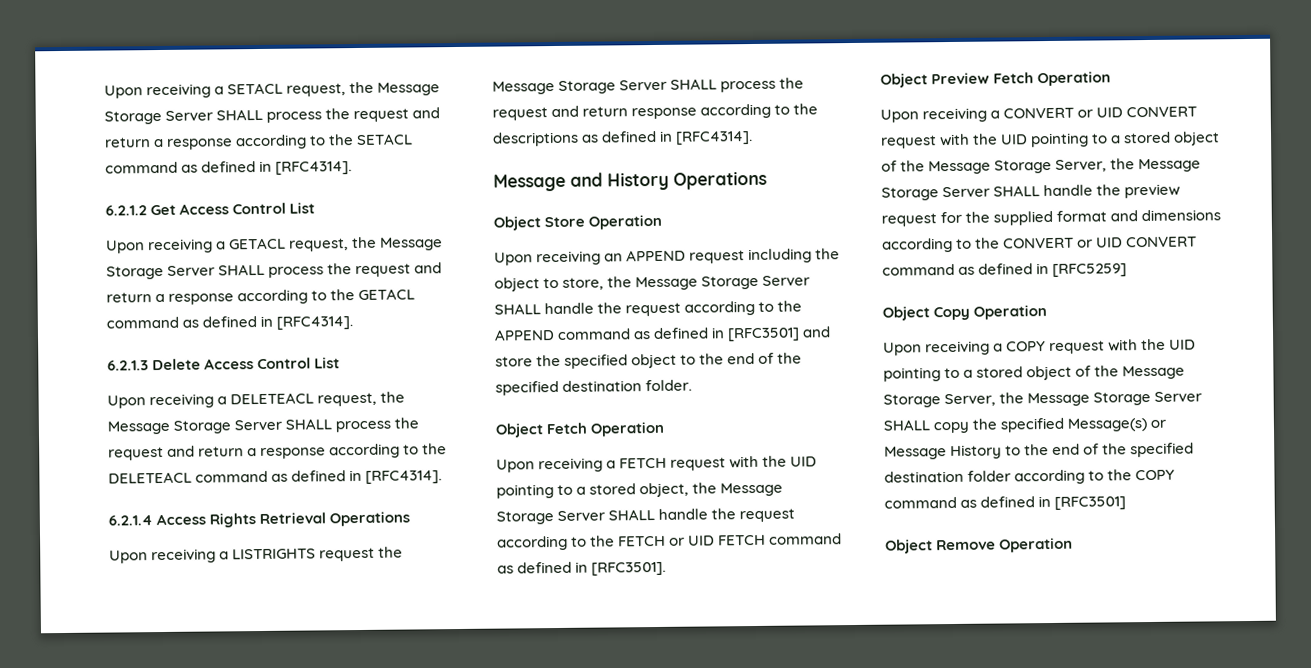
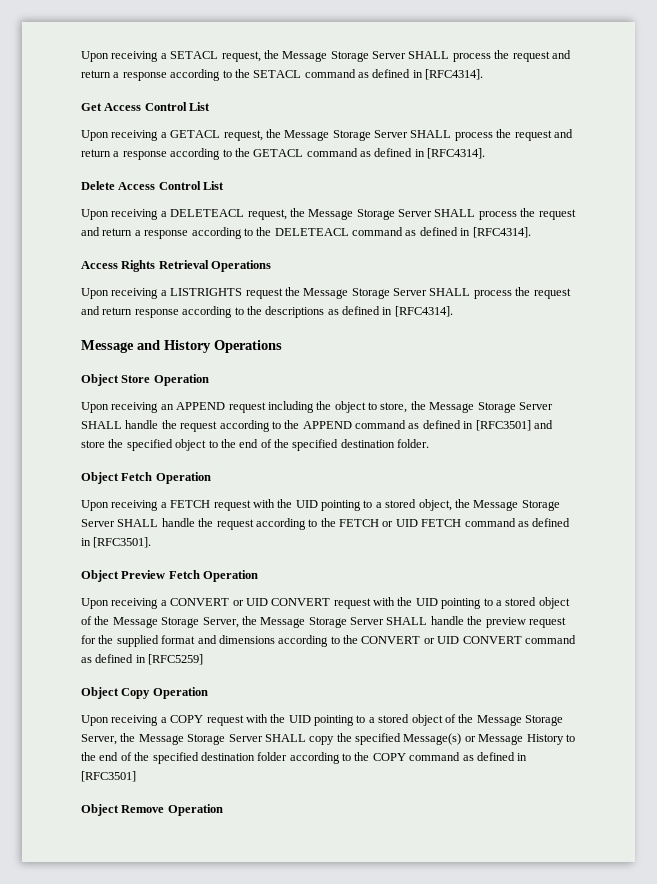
- 6.2.1.2 Get Access Control List
+ Get Access Control List
- 6.2.1.3 Delete Access Control List
+ Delete Access Control List
- 6.2.1.4 Access Rights Retrieval Operations
+ Access Rights Retrieval Operations

